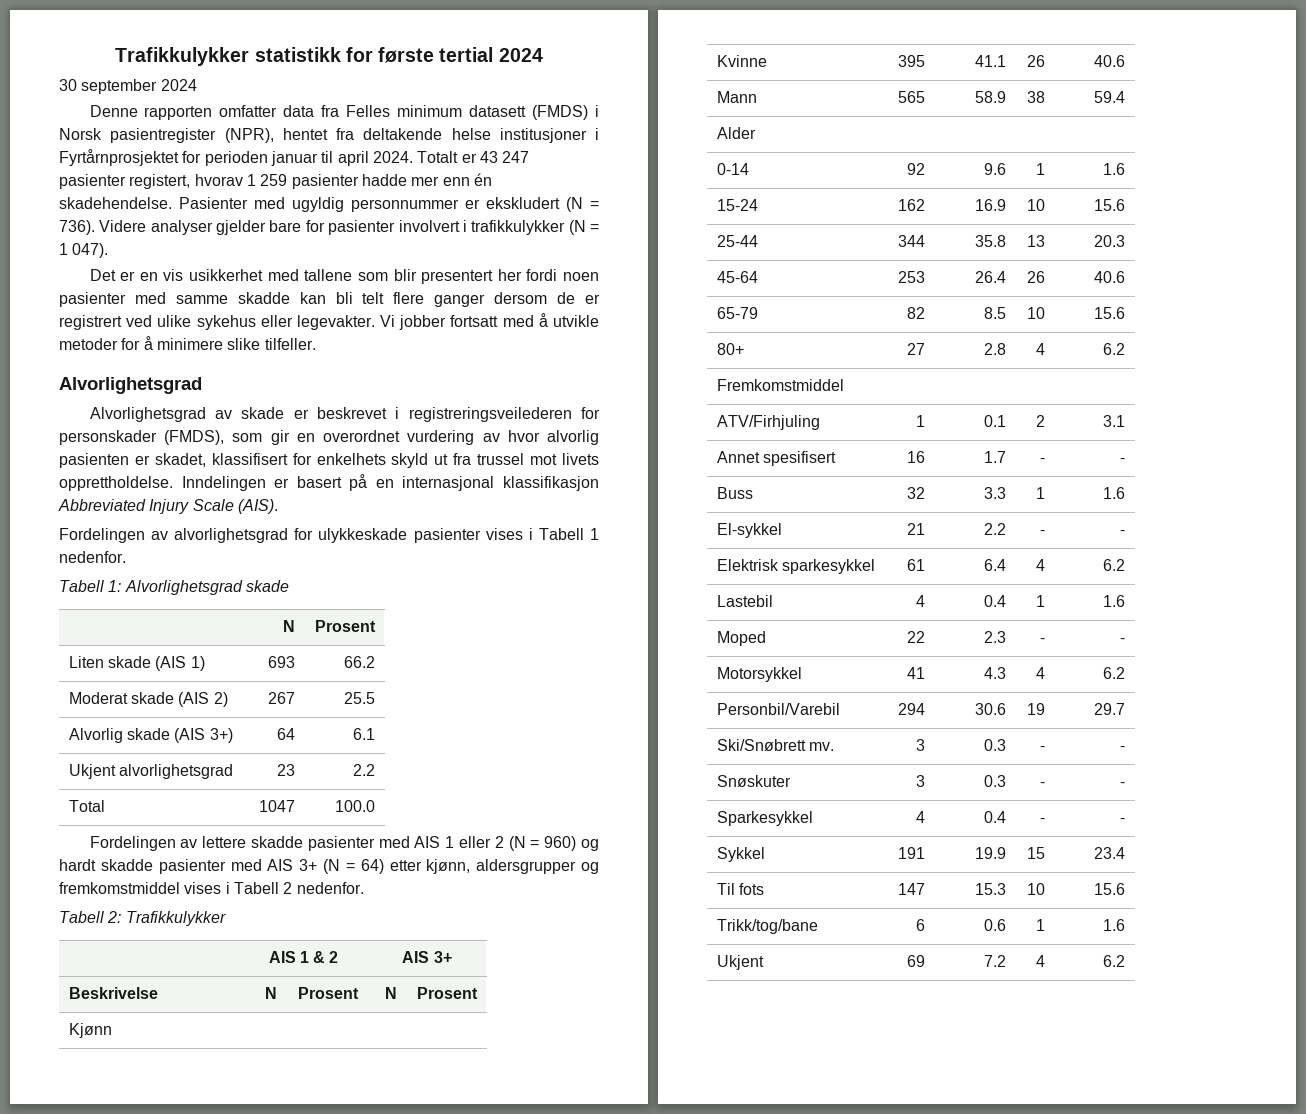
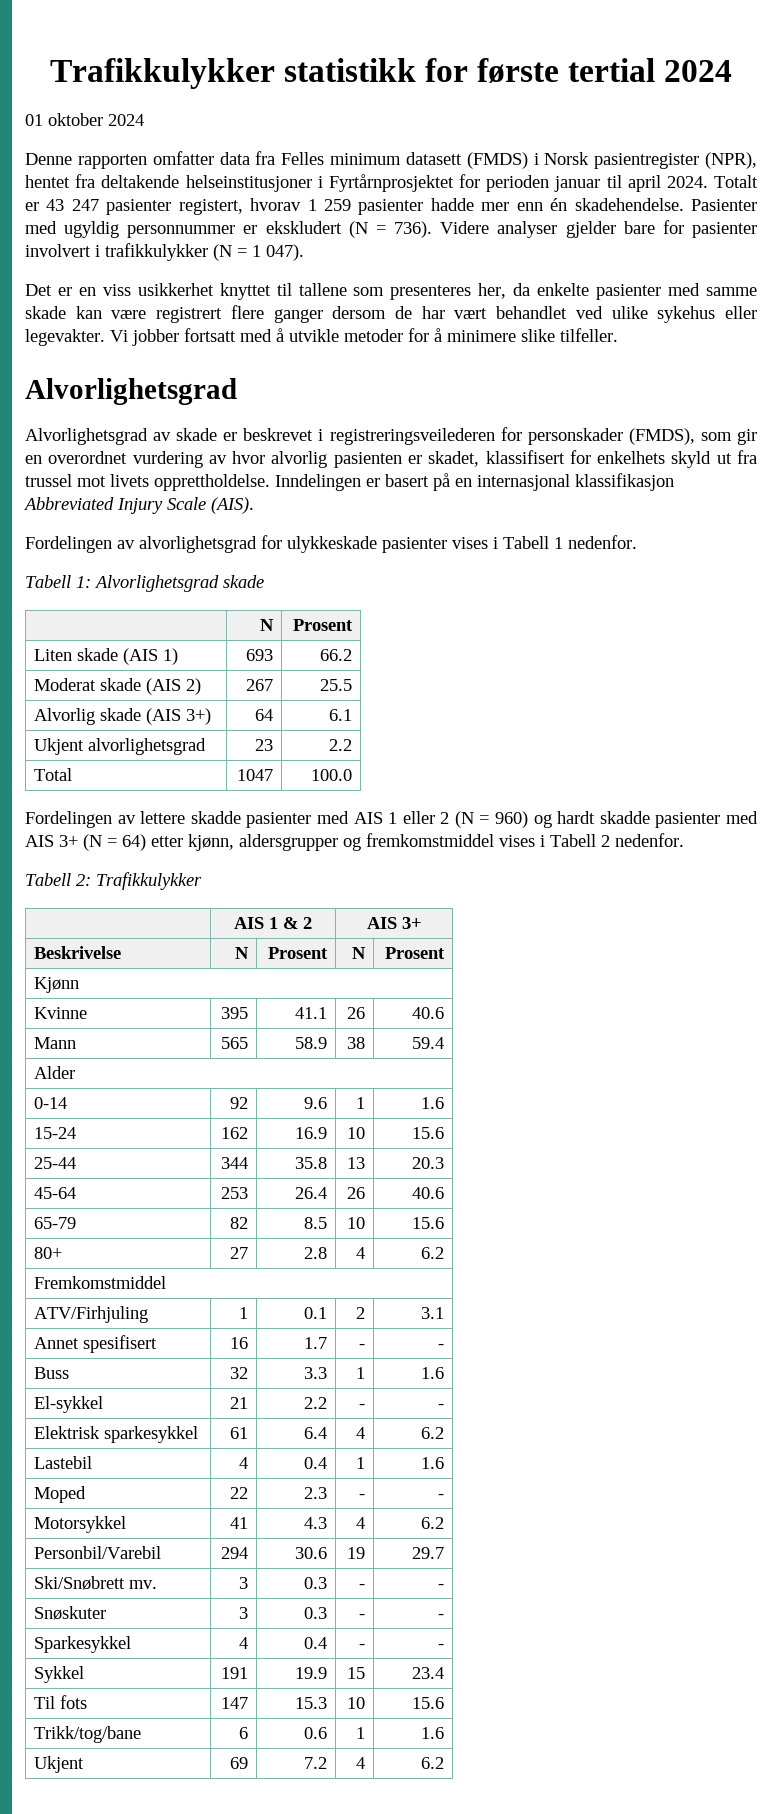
- 30 september 2024
+ 01 oktober 2024
- Denne rapporten omfatter data fra Felles minimum datasett (FMDS) i Norsk pasientregister (NPR), hentet fra deltakende helse institusjoner i Fyrtårnprosjektet for perioden januar til april 2024.
+ Denne rapporten omfatter data fra Felles minimum datasett (FMDS) i Norsk pasientregister (NPR), hentet fra deltakende helseinstitusjoner i Fyrtårnprosjektet for perioden januar til april 2024.
- Det er en vis usikkerhet med tallene som blir presentert her fordi noen pasienter med samme skadde kan bli telt flere ganger dersom de er registrert ved ulike sykehus eller legevakter.
+ Det er en viss usikkerhet knyttet til tallene som presenteres her, da enkelte pasienter med samme skade kan være registrert flere ganger dersom de har vært behandlet ved ulike sykehus eller legevakter.

